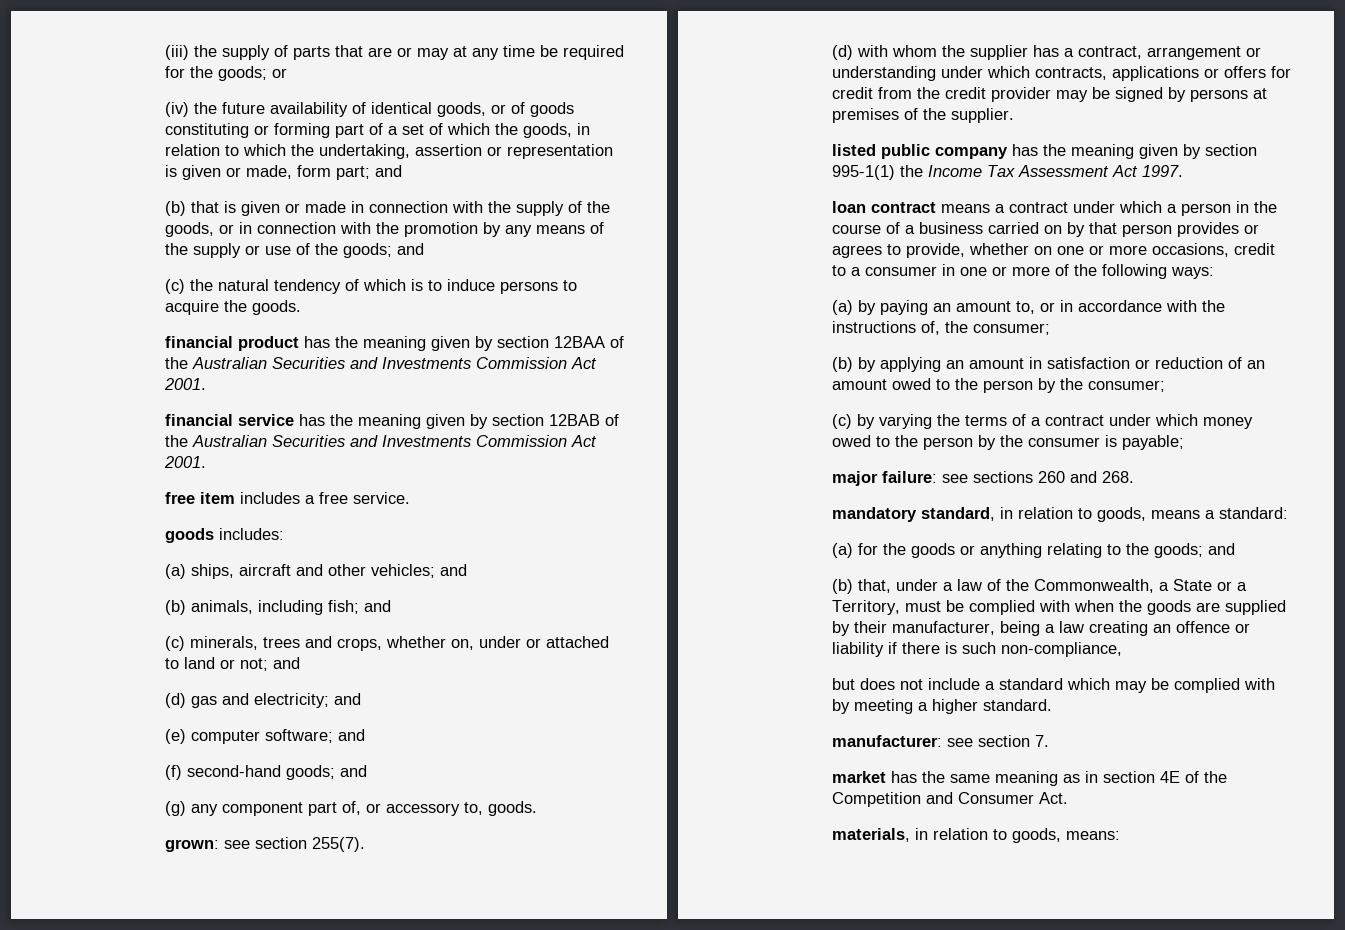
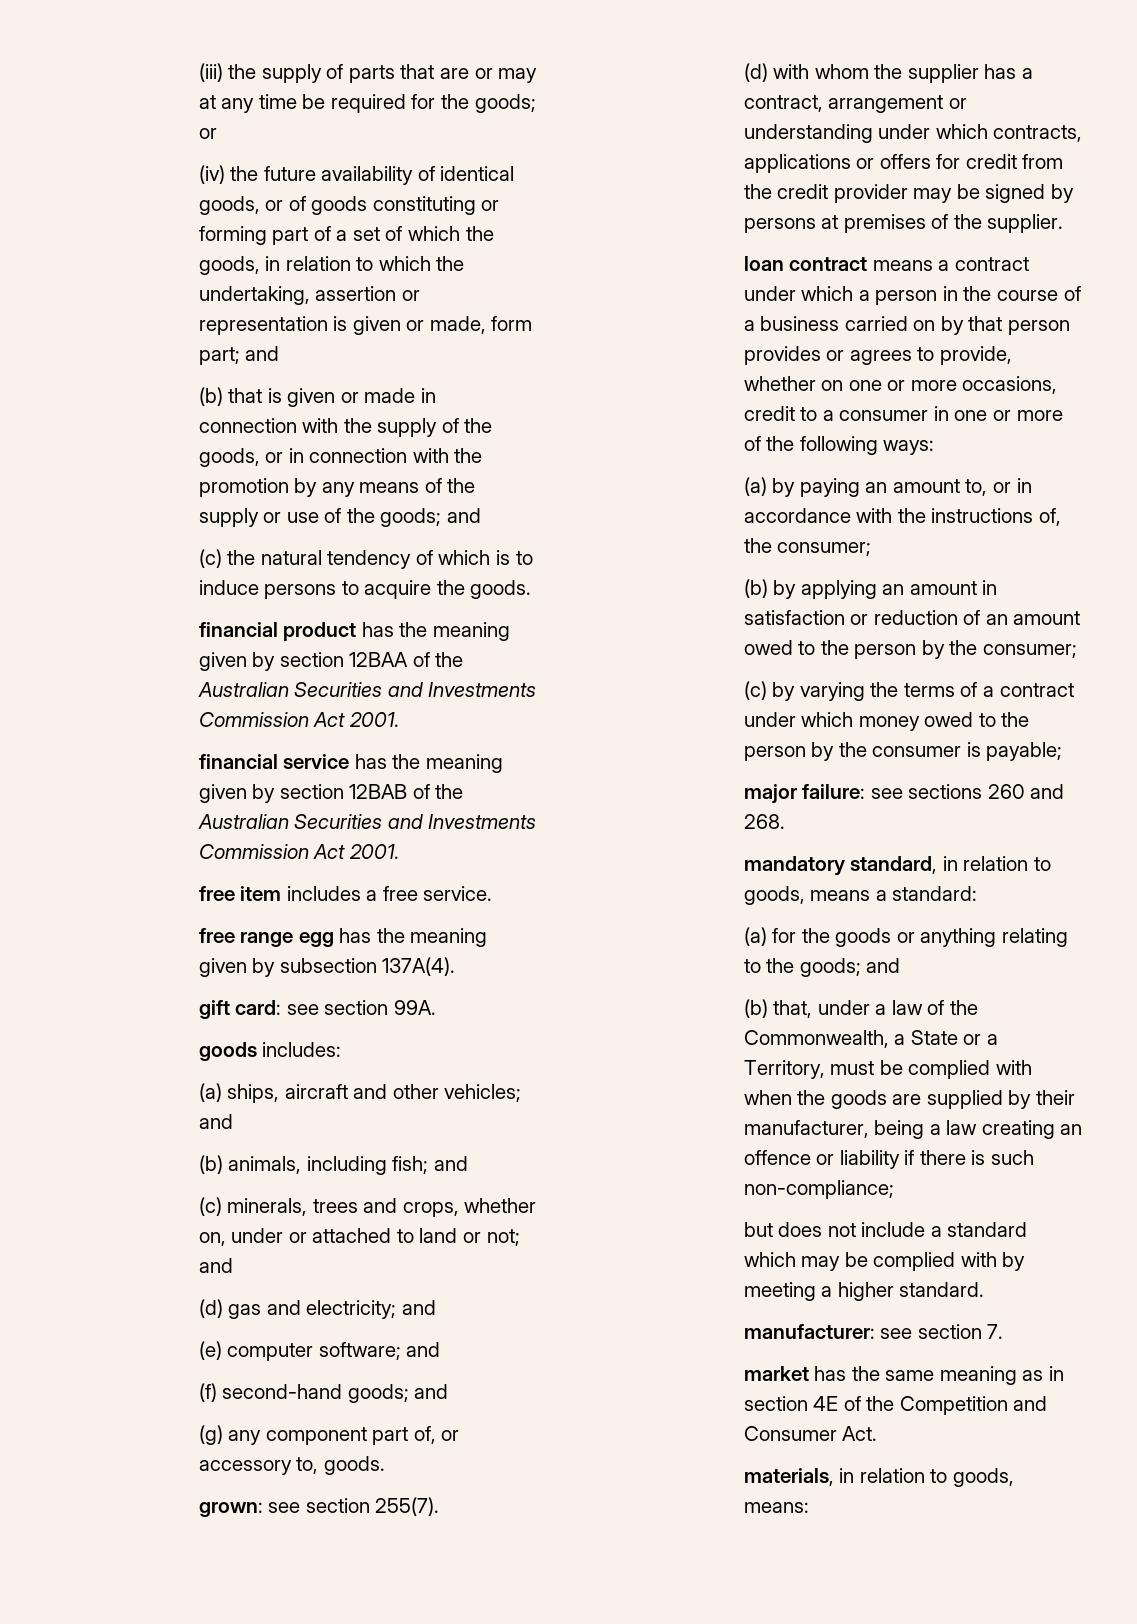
+ free range egg has the meaning given by subsection 137A(4).
+ gift card: see section 99A.
- listed public company has the meaning given by section 995-1(1) the Income Tax Assessment Act 1997.
- (b) that, under a law of the Commonwealth, a State or a Territory, must be complied with when the goods are supplied by their manufacturer, being a law creating an offence or liability if there is such non-compliance,
+ (b) that, under a law of the Commonwealth, a State or a Territory, must be complied with when the goods are supplied by their manufacturer, being a law creating an offence or liability if there is such non-compliance;

